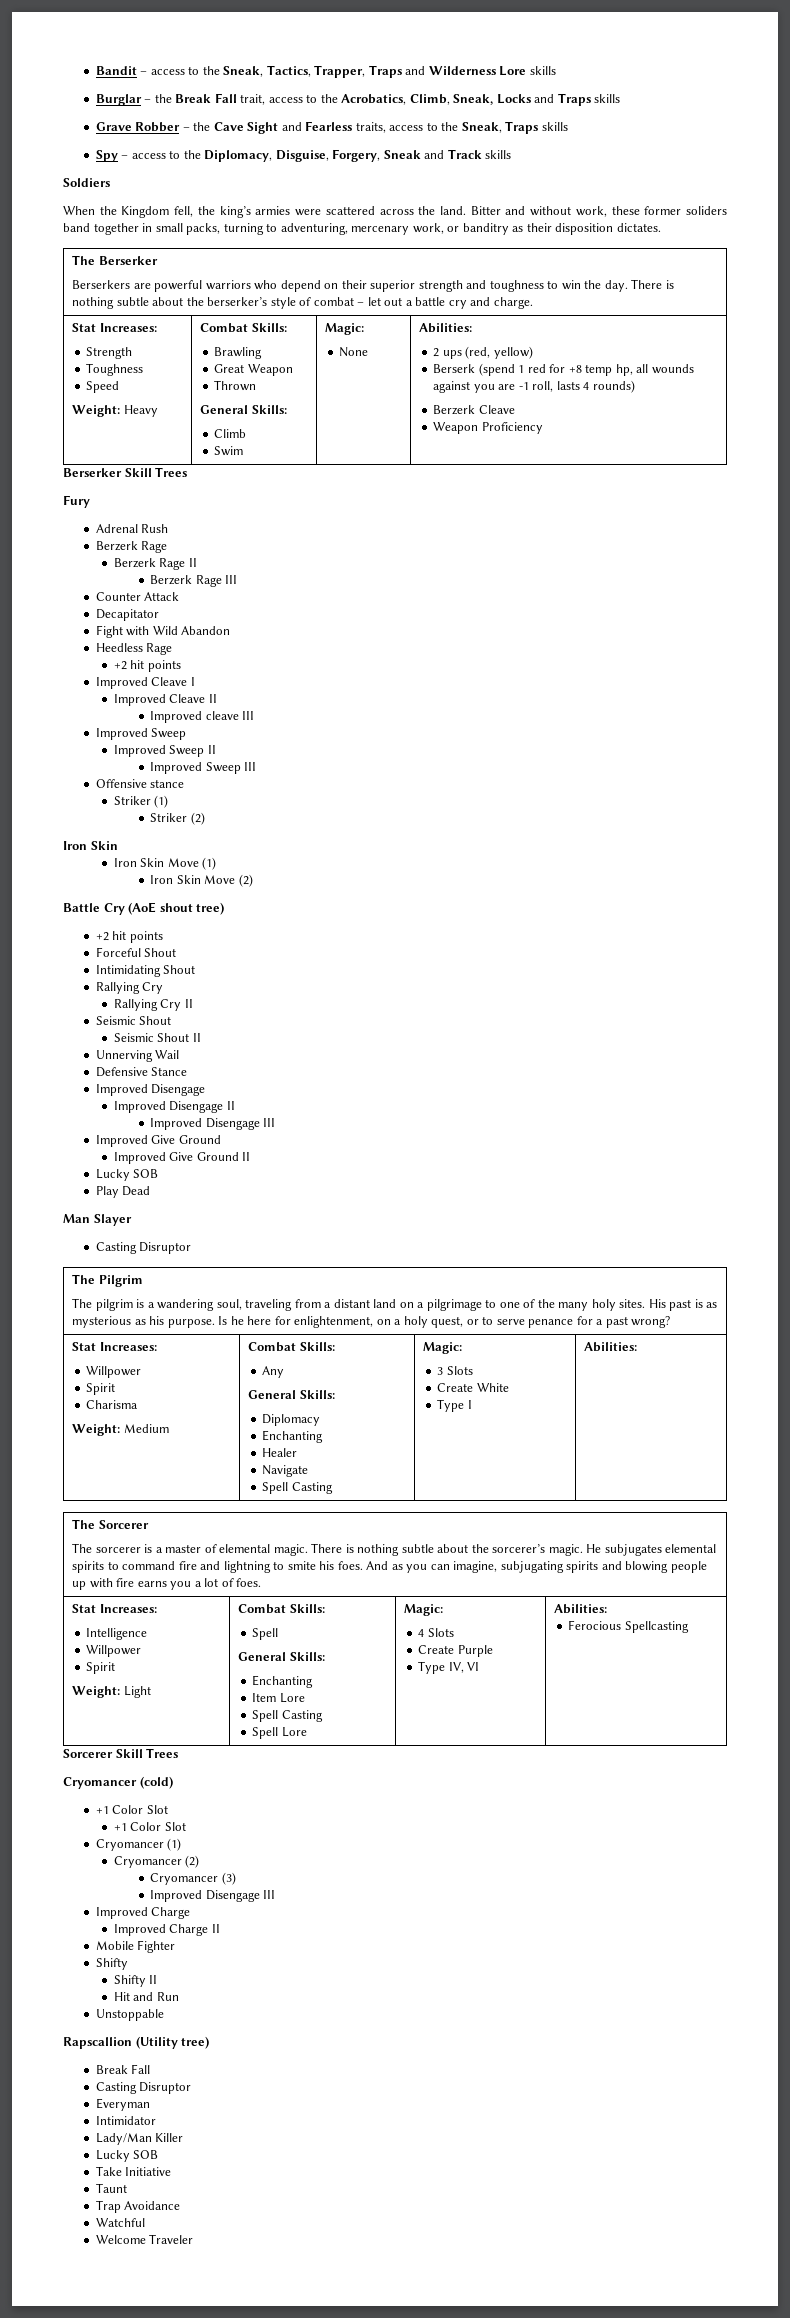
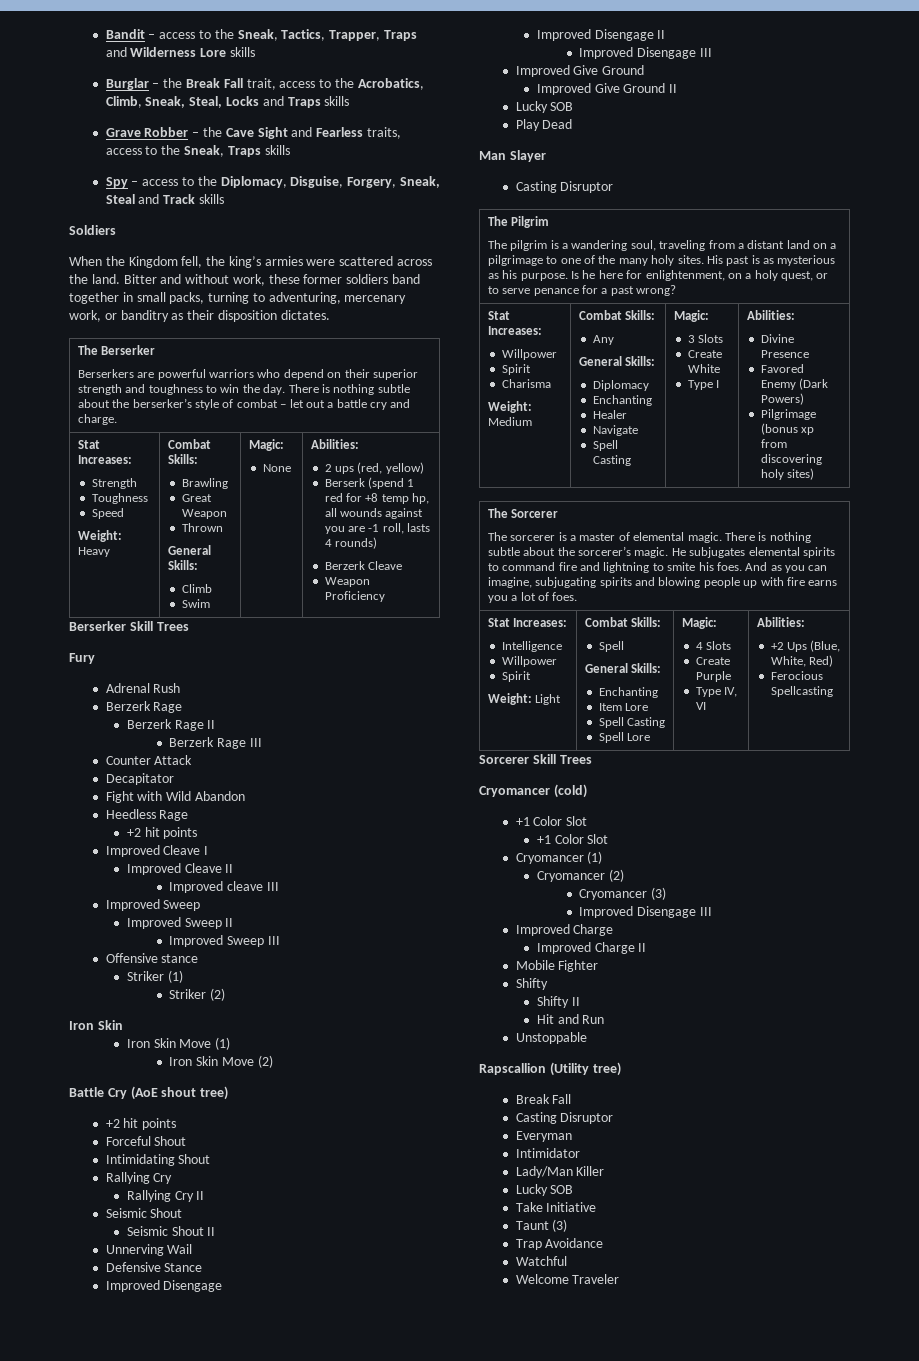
- Burglar – the Break Fall trait, access to the Acrobatics, Climb, Sneak, Locks and Traps skills
+ Burglar – the Break Fall trait, access to the Acrobatics, Climb, Sneak, Steal, Locks and Traps skills
- Spy – access to the Diplomacy, Disguise, Forgery, Sneak and Track skills
+ Spy – access to the Diplomacy, Disguise, Forgery, Sneak, Steal and Track skills
- Bitter and without work, these former soliders band together in small packs, turning to adventuring, mercenary work, or banditry as their disposition dictates.
+ Bitter and without work, these former soldiers band together in small packs, turning to adventuring, mercenary work, or banditry as their disposition dictates.
  Is he here for enlightenment, on a holy quest, or to serve penance for a past wrong?
  Stat Increases:
  Willpower
  Spirit
  Charisma
  Weight: Medium | Combat Skills:
  Any
  General Skills:
  Diplomacy
  Enchanting
  Healer
  Navigate
  Spell Casting | Magic:
  3 Slots
  Create White
  Type I | Abilities:
+ Divine Presence
+ Favored Enemy (Dark Powers)
+ Pilgrimage (bonus xp from discovering holy sites)
  And as you can imagine, subjugating spirits and blowing people up with fire earns you a lot of foes.
  Stat Increases:
  Intelligence
  Willpower
  Spirit
  Weight: Light | Combat Skills:
  Spell
  General Skills:
  Enchanting
  Item Lore
  Spell Casting
  Spell Lore | Magic:
  4 Slots
  Create Purple
  Type IV, VI | Abilities:
+ +2 Ups (Blue, White, Red)
- Taunt
+ Taunt (3)

